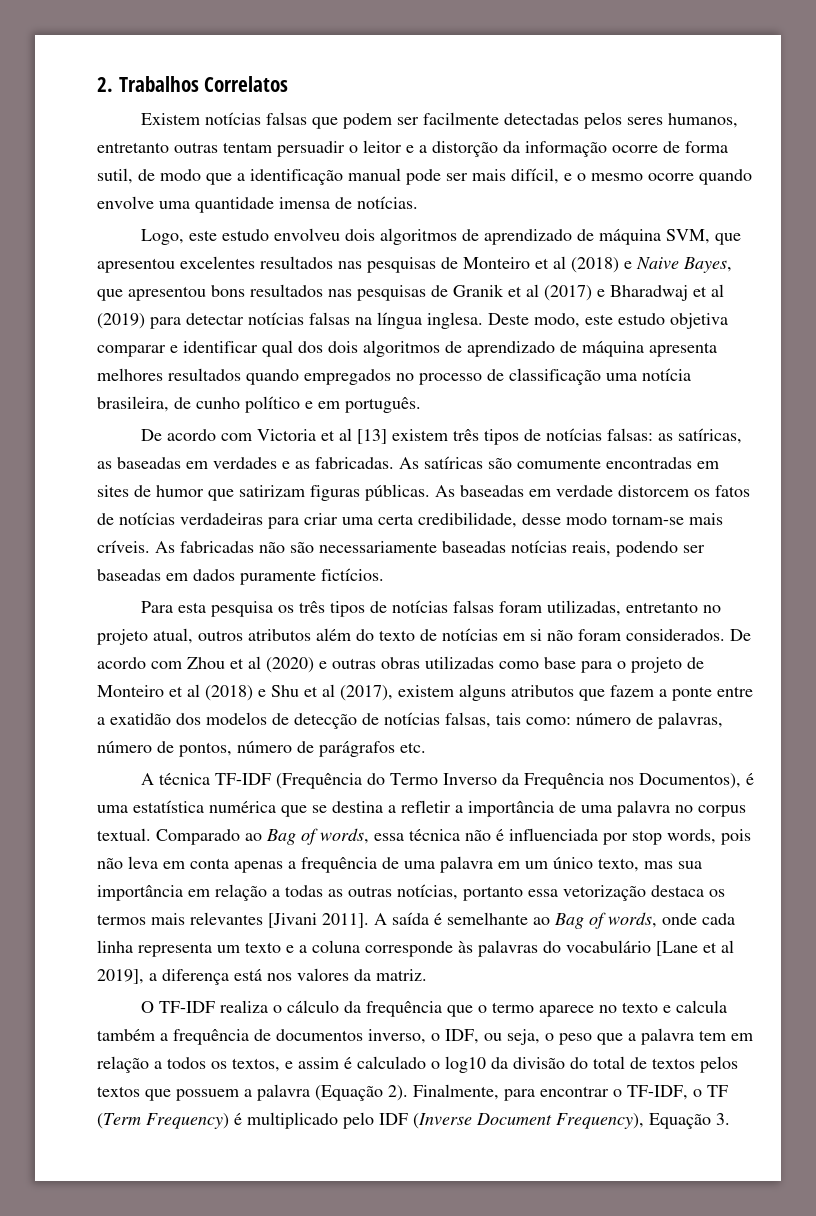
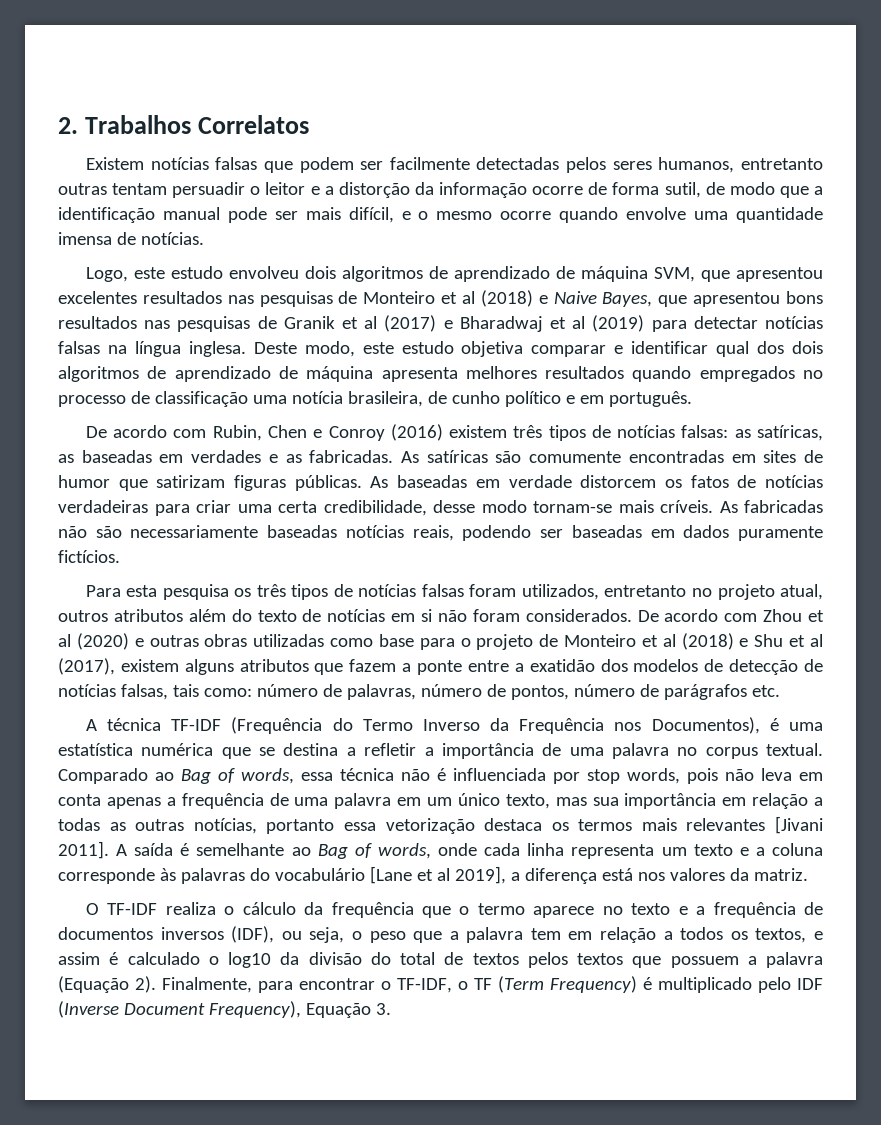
- De acordo com Victoria et al [13] existem três tipos de notícias falsas: as satíricas, as baseadas em verdades e as fabricadas.
+ De acordo com Rubin, Chen e Conroy (2016) existem três tipos de notícias falsas: as satíricas, as baseadas em verdades e as fabricadas.
- Para esta pesquisa os três tipos de notícias falsas foram utilizadas, entretanto no projeto atual, outros atributos além do texto de notícias em si não foram considerados.
+ Para esta pesquisa os três tipos de notícias falsas foram utilizados, entretanto no projeto atual, outros atributos além do texto de notícias em si não foram considerados.
- O TF-IDF realiza o cálculo da frequência que o termo aparece no texto e calcula também a frequência de documentos inverso, o IDF, ou seja, o peso que a palavra tem em relação a todos os textos, e assim é calculado o log10 da divisão do total de textos pelos textos que possuem a palavra (Equação 2).
+ O TF-IDF realiza o cálculo da frequência que o termo aparece no texto e a frequência de documentos inversos (IDF), ou seja, o peso que a palavra tem em relação a todos os textos, e assim é calculado o log10 da divisão do total de textos pelos textos que possuem a palavra (Equação 2).

